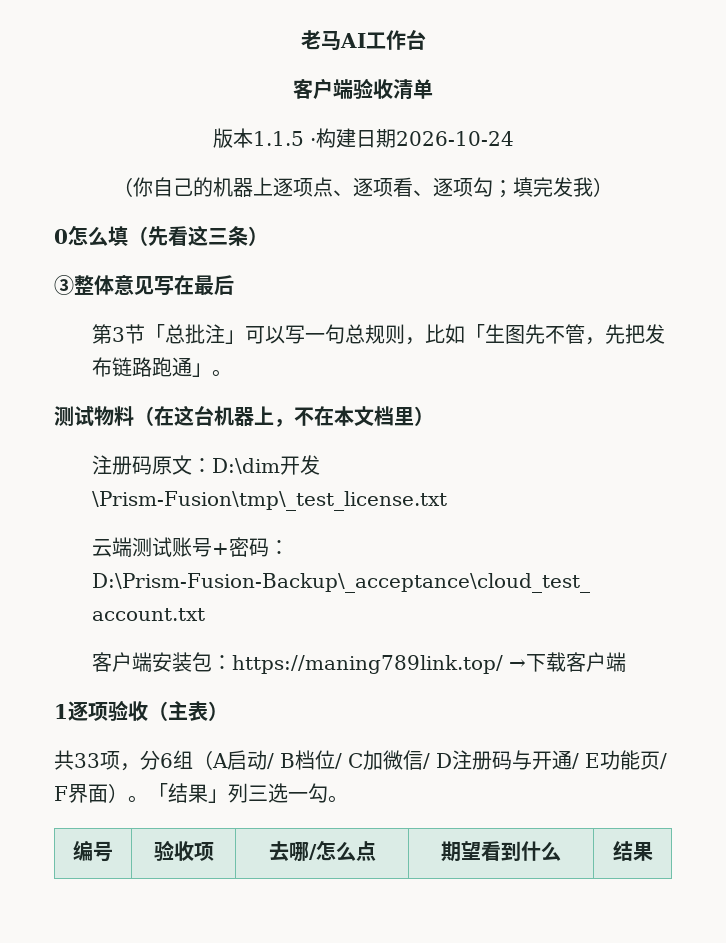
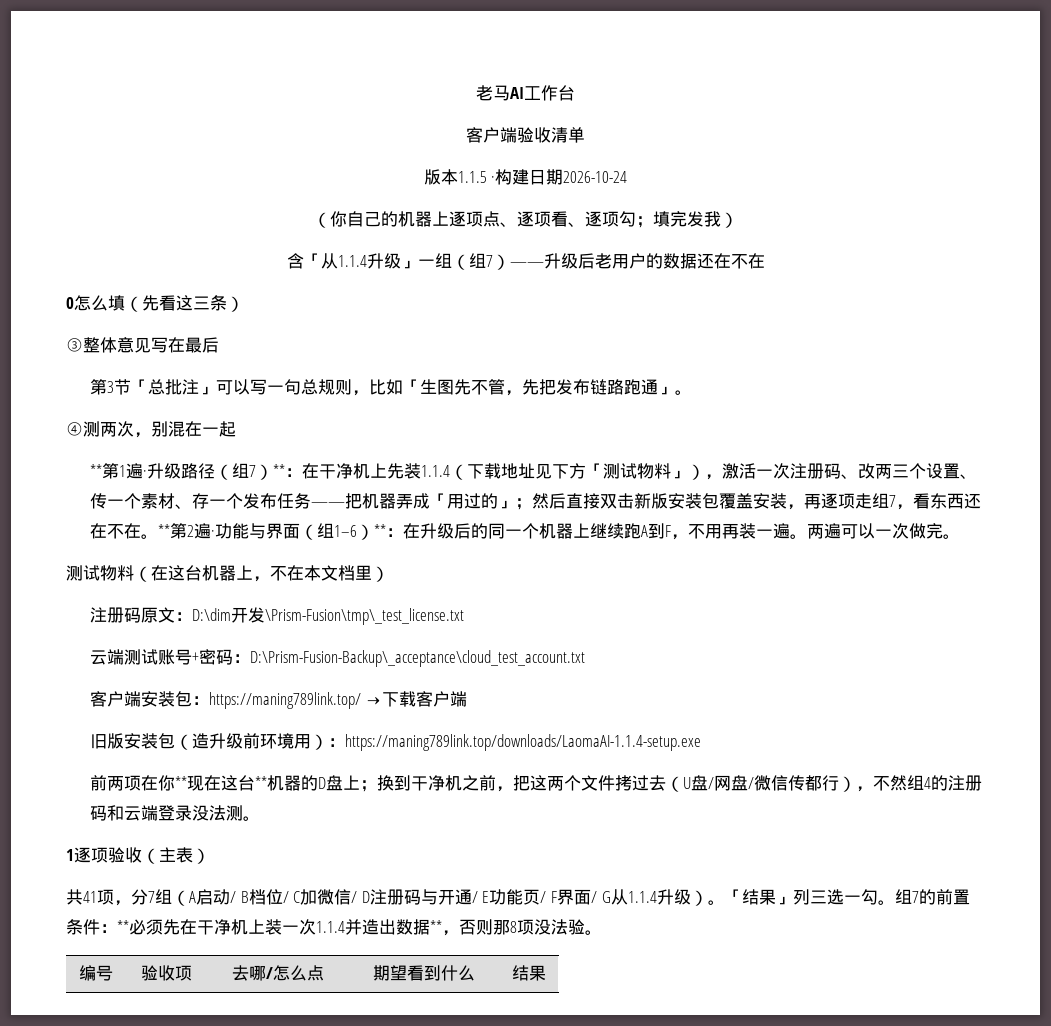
+ 含「从1.1.4升级」一组（组7）——升级后老用户的数据还在不在
+ ④测两次，别混在一起
+ **第1遍·升级路径（组7）**：在干净机上先装1.1.4（下载地址见下方「测试物料」），激活一次注册码、改两三个设置、传一个素材、存一个发布任务——把机器弄成「用过的」；然后直接双击新版安装包覆盖安装，再逐项走组7，看东西还在不在。**第2遍·功能与界面（组1–6）**：在升级后的同一个机器上继续跑A到F，不用再装一遍。两遍可以一次做完。
+ 旧版安装包（造升级前环境用）：https://maning789link.top/downloads/LaomaAI-1.1.4-setup.exe
+ 前两项在你**现在这台**机器的D盘上；换到干净机之前，把这两个文件拷过去（U盘/网盘/微信传都行），不然组4的注册码和云端登录没法测。
- 共33项，分6组（A启动/ B档位/ C加微信/ D注册码与开通/ E功能页/ F界面）。
+ 共41项，分7组（A启动/ B档位/ C加微信/ D注册码与开通/ E功能页/ F界面/ G从1.1.4升级）。
+ 组7的前置条件：**必须先在干净机上装一次1.1.4并造出数据**，否则那8项没法验。

